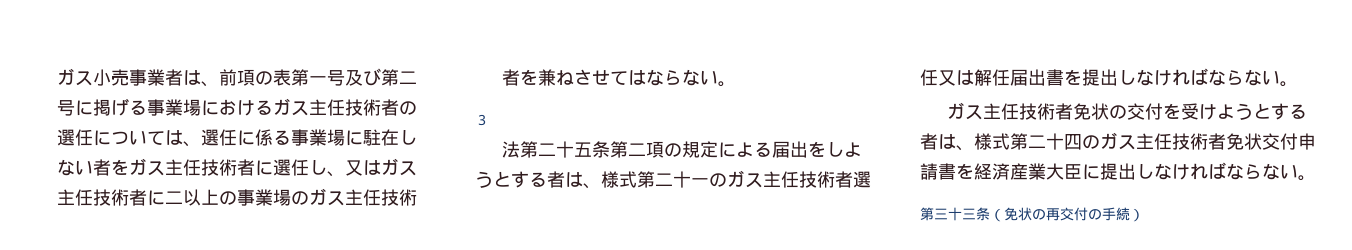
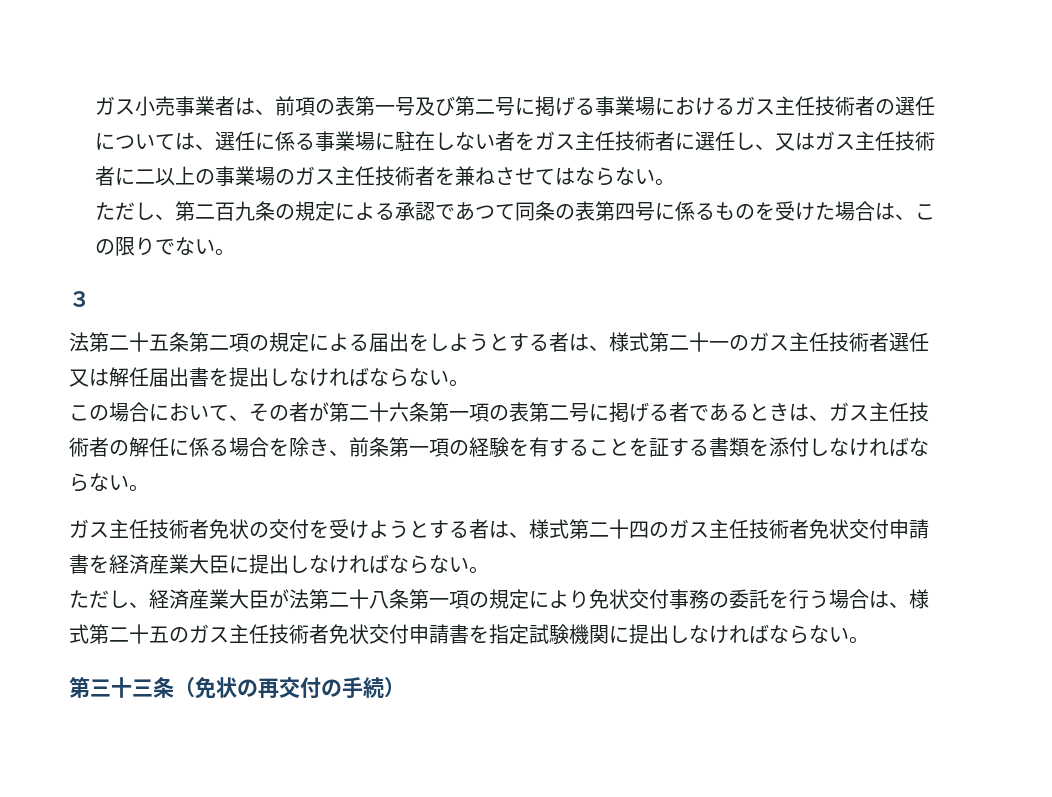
+ ただし、第二百九条の規定による承認であつて同条の表第四号に係るものを受けた場合は、この限りでない。
+ この場合において、その者が第二十六条第一項の表第二号に掲げる者であるときは、ガス主任技術者の解任に係る場合を除き、前条第一項の経験を有することを証する書類を添付しなければならない。
+ ただし、経済産業大臣が法第二十八条第一項の規定により免状交付事務の委託を行う場合は、様式第二十五のガス主任技術者免状交付申請書を指定試験機関に提出しなければならない。

